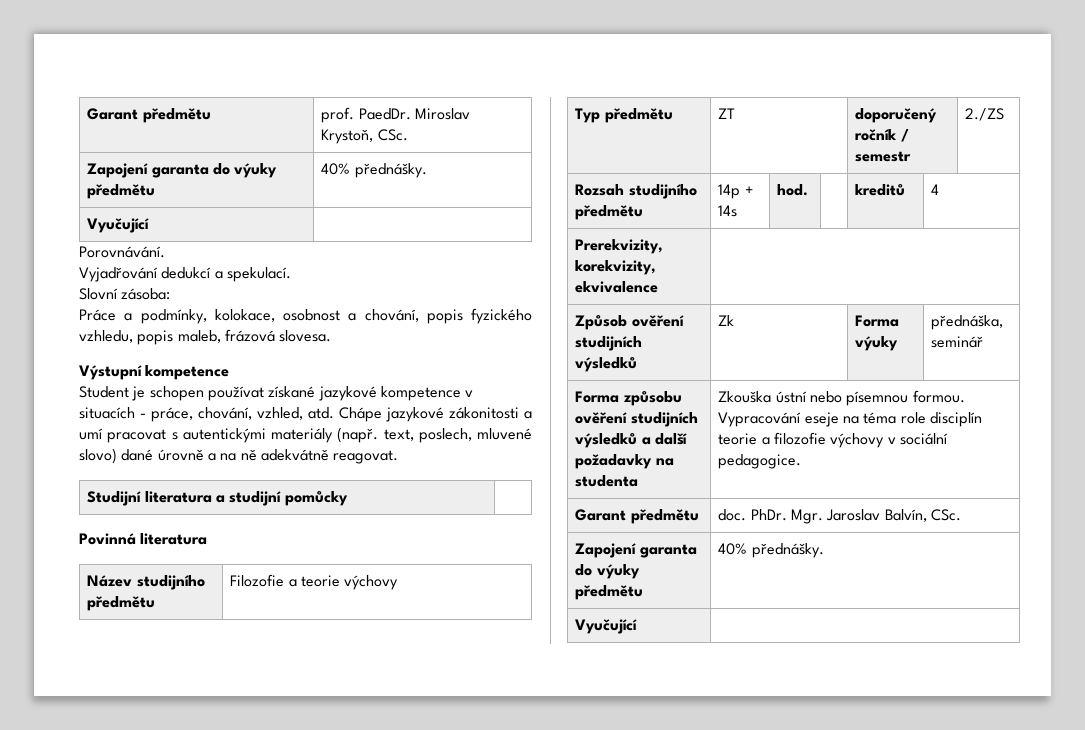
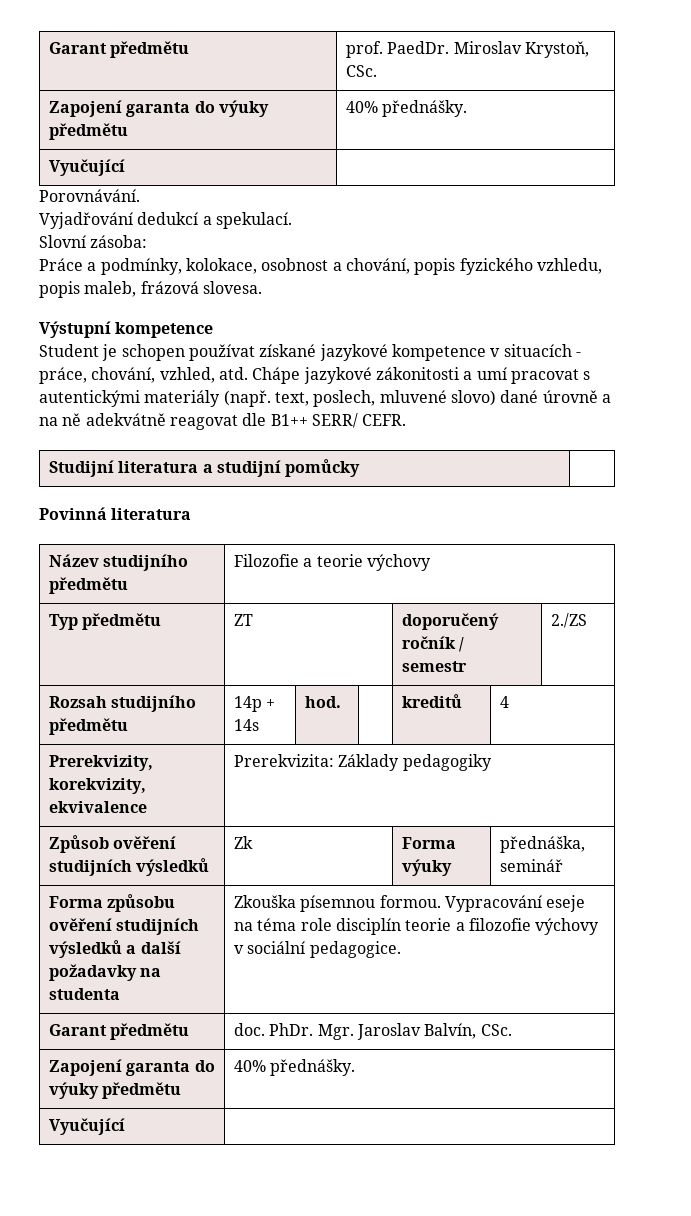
- Chápe jazykové zákonitosti a umí pracovat s autentickými materiály (např. text, poslech, mluvené slovo) dané úrovně a na ně adekvátně reagovat.
+ Chápe jazykové zákonitosti a umí pracovat s autentickými materiály (např. text, poslech, mluvené slovo) dané úrovně a na ně adekvátně reagovat dle B1++ SERR/ CEFR.
- Prerekvizity, korekvizity, ekvivalence |
+ Prerekvizity, korekvizity, ekvivalence | Prerekvizita: Základy pedagogiky
- Forma způsobu ověření studijních výsledků a další požadavky na studenta | Zkouška ústní nebo písemnou formou. Vypracování eseje na téma role disciplín teorie a filozofie výchovy v sociální pedagogice.
+ Forma způsobu ověření studijních výsledků a další požadavky na studenta | Zkouška písemnou formou. Vypracování eseje na téma role disciplín teorie a filozofie výchovy v sociální pedagogice.

